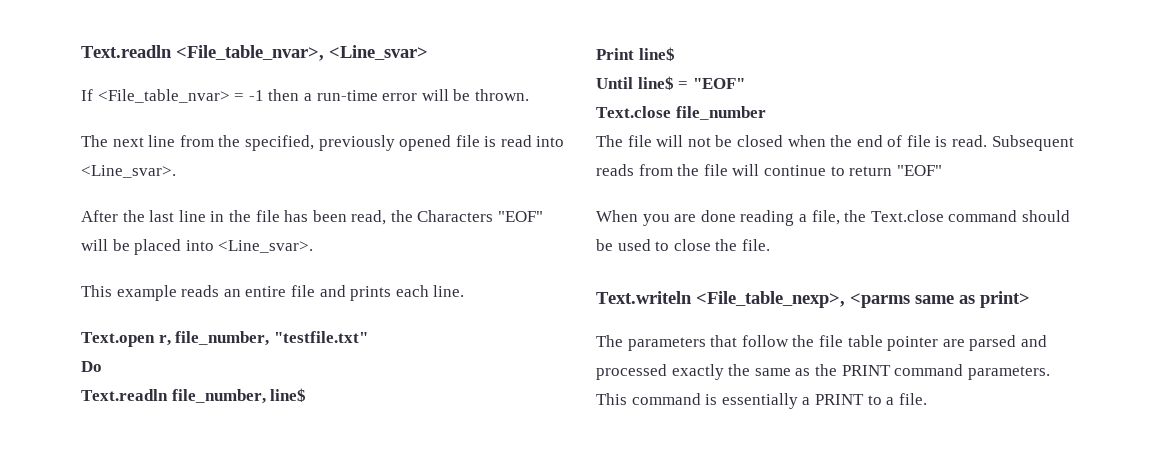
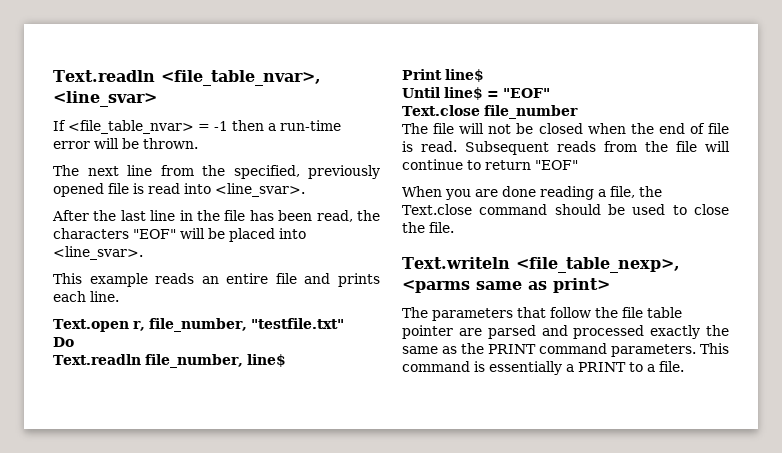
- Text.readln <File_table_nvar>, <Line_svar>
+ Text.readln <file_table_nvar>, <line_svar>
- If <File_table_nvar> = -1 then a run-time error will be thrown.
+ If <file_table_nvar> = -1 then a run-time error will be thrown.
- The next line from the specified, previously opened file is read into <Line_svar>.
+ The next line from the specified, previously opened file is read into <line_svar>.
- After the last line in the file has been read, the Characters "EOF" will be placed into <Line_svar>.
+ After the last line in the file has been read, the characters "EOF" will be placed into <line_svar>.
- Text.writeln <File_table_nexp>, <parms same as print>
+ Text.writeln <file_table_nexp>, <parms same as print>

